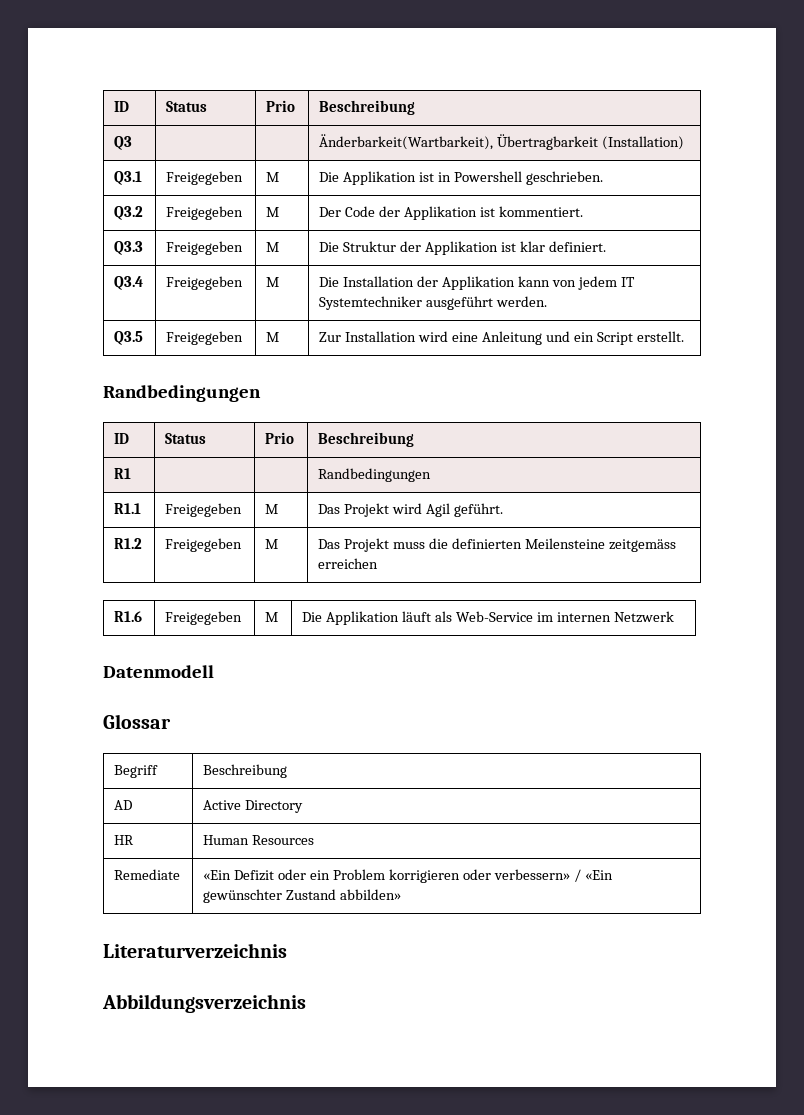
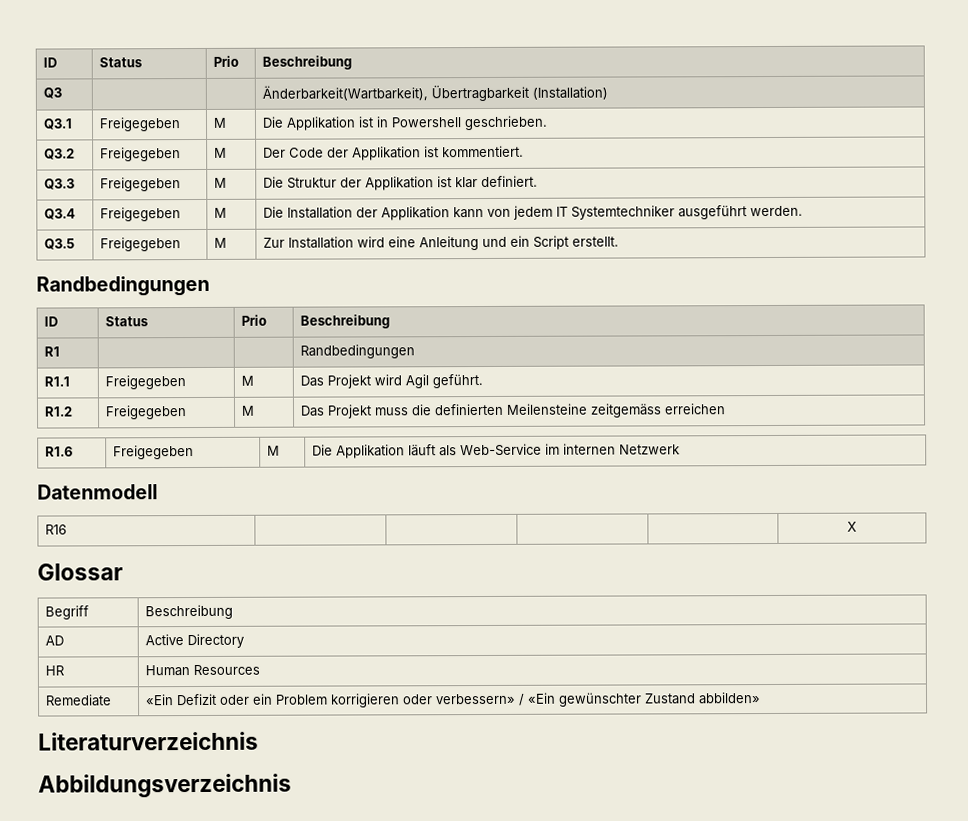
+ R16 | | | | | X

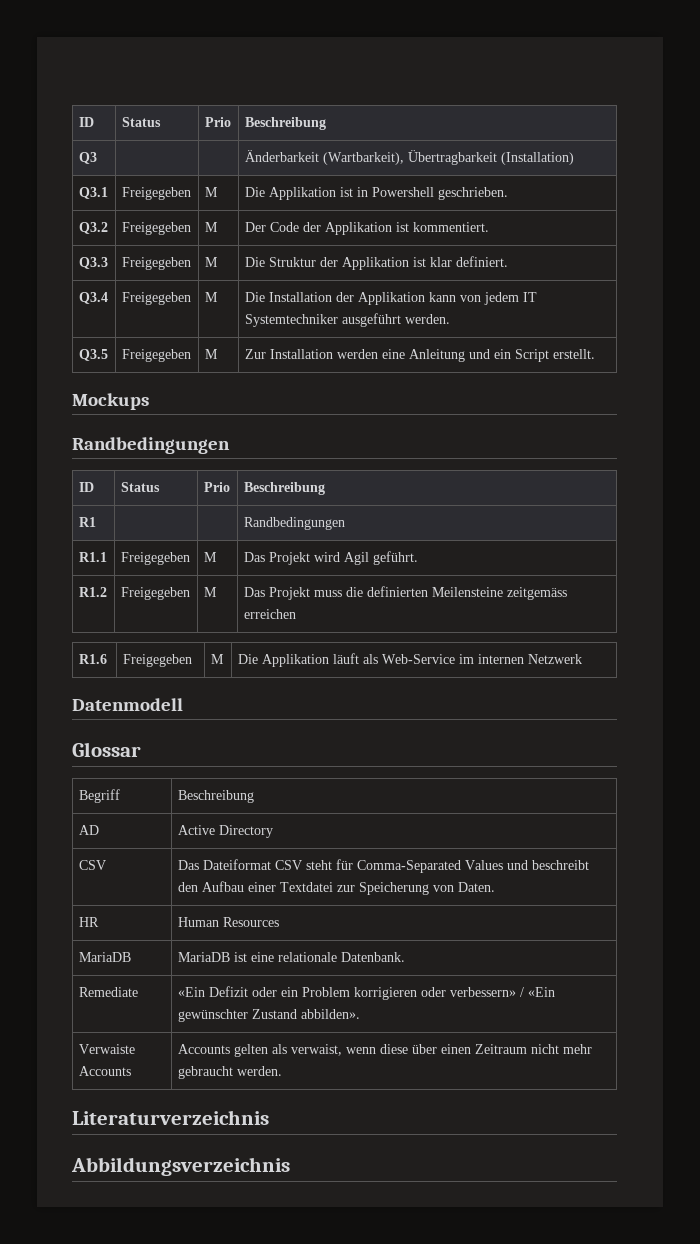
- Q3 | | | Änderbarkeit(Wartbarkeit), Übertragbarkeit (Installation)
+ Q3 | | | Änderbarkeit (Wartbarkeit), Übertragbarkeit (Installation)
- Q3.5 | Freigegeben | M | Zur Installation wird eine Anleitung und ein Script erstellt.
+ Q3.5 | Freigegeben | M | Zur Installation werden eine Anleitung und ein Script erstellt.
+ Mockups
- R16 | | | | | X
+ CSV | Das Dateiformat CSV steht für Comma-Separated Values und beschreibt den Aufbau einer Textdatei zur Speicherung von Daten.
  HR | Human Resources
+ MariaDB | MariaDB ist eine relationale Datenbank.
- Remediate | «Ein Defizit oder ein Problem korrigieren oder verbessern» / «Ein gewünschter Zustand abbilden»
+ Remediate | «Ein Defizit oder ein Problem korrigieren oder verbessern» / «Ein gewünschter Zustand abbilden».
+ Verwaiste Accounts | Accounts gelten als verwaist, wenn diese über einen Zeitraum nicht mehr gebraucht werden.

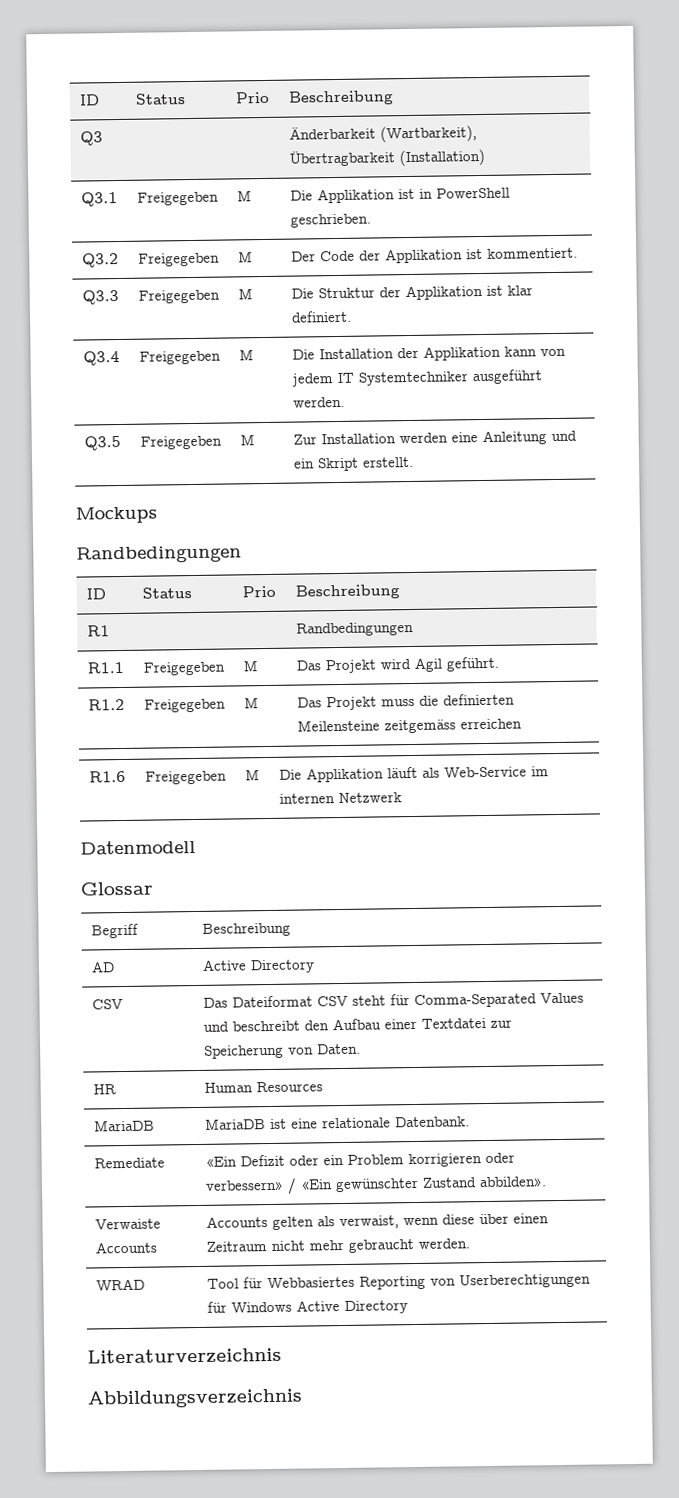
- Q3.1 | Freigegeben | M | Die Applikation ist in Powershell geschrieben.
+ Q3.1 | Freigegeben | M | Die Applikation ist in PowerShell geschrieben.
- Q3.5 | Freigegeben | M | Zur Installation werden eine Anleitung und ein Script erstellt.
+ Q3.5 | Freigegeben | M | Zur Installation werden eine Anleitung und ein Skript erstellt.
+ WRAD | Tool für Webbasiertes Reporting von Userberechtigungen für Windows Active Directory

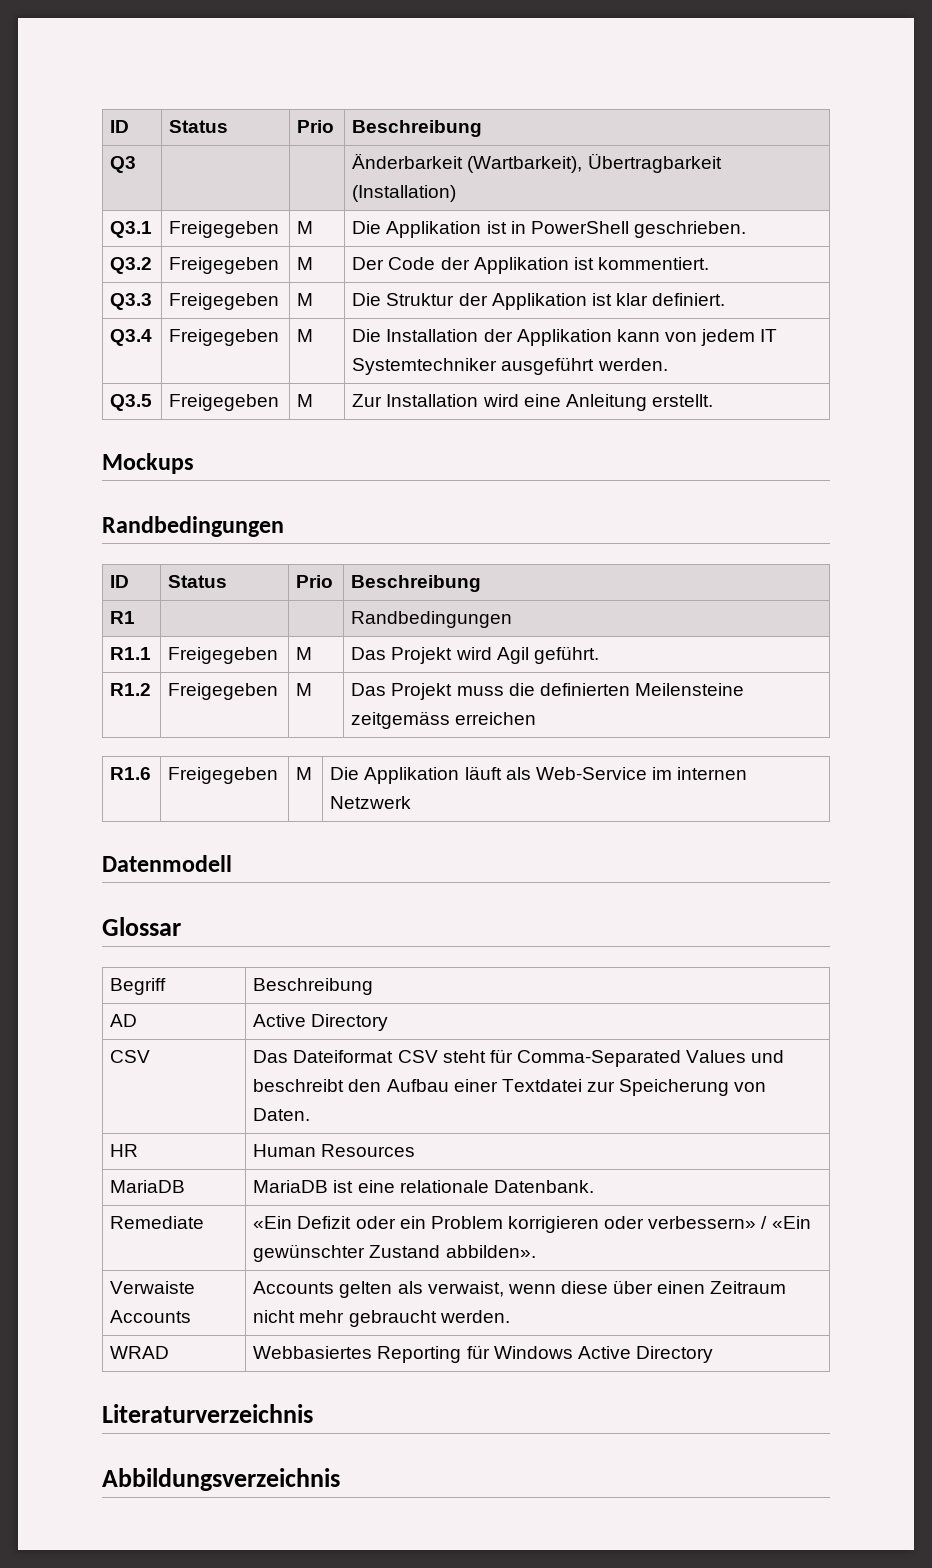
- Q3.5 | Freigegeben | M | Zur Installation werden eine Anleitung und ein Skript erstellt.
+ Q3.5 | Freigegeben | M | Zur Installation wird eine Anleitung erstellt.
- WRAD | Tool für Webbasiertes Reporting von Userberechtigungen für Windows Active Directory
+ WRAD | Webbasiertes Reporting für Windows Active Directory

